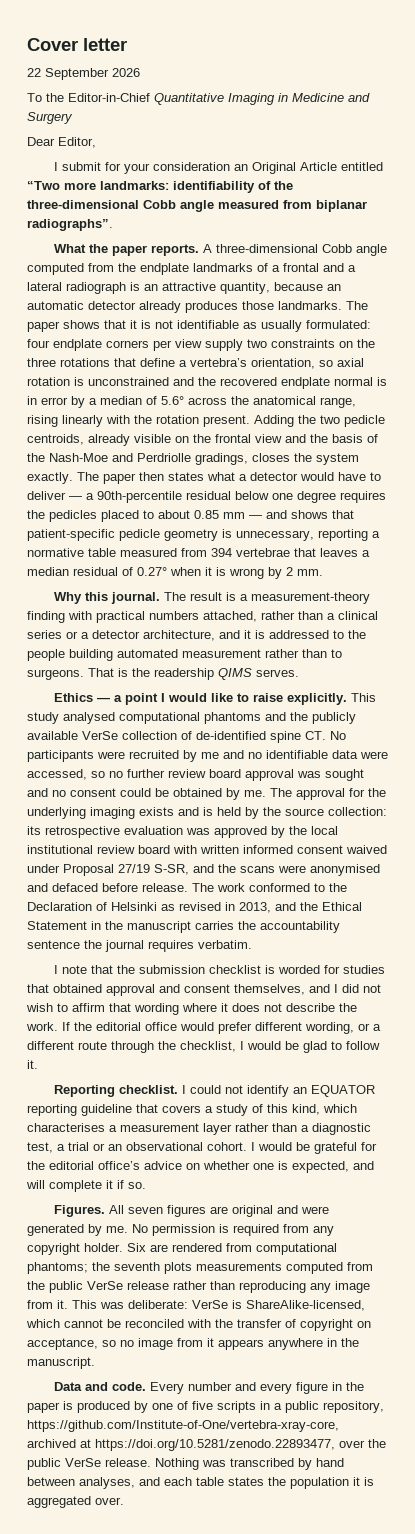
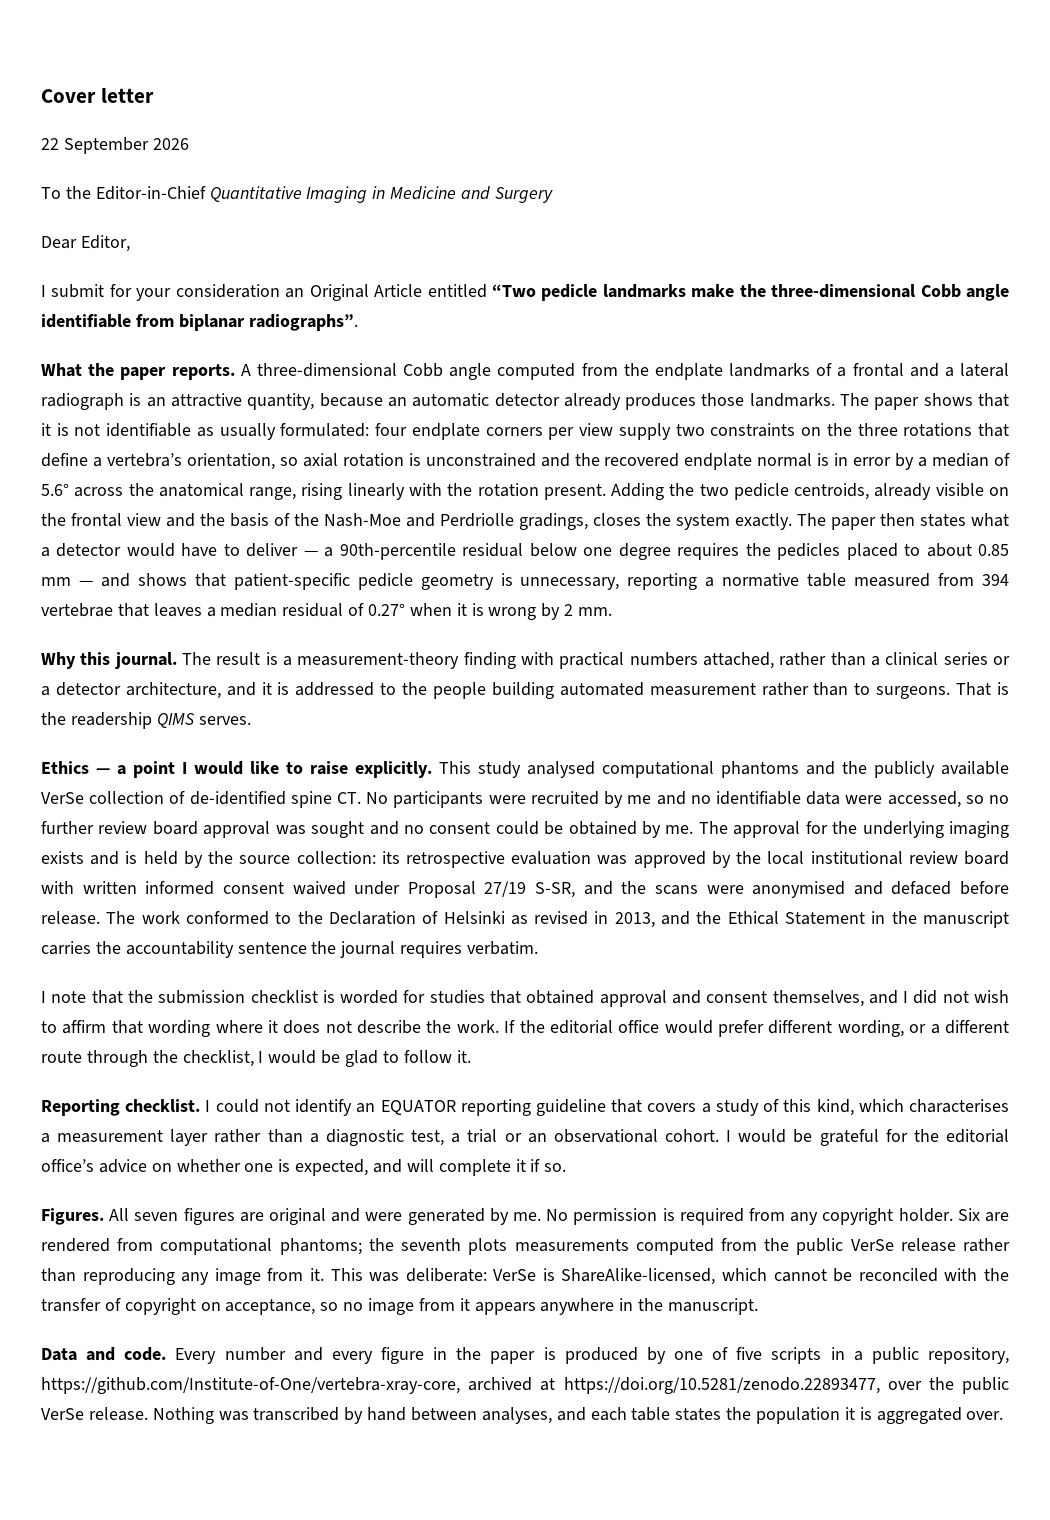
- I submit for your consideration an Original Article entitled “Two more landmarks: identifiability of the three-dimensional Cobb angle measured from biplanar radiographs”.
+ I submit for your consideration an Original Article entitled “Two pedicle landmarks make the three-dimensional Cobb angle identifiable from biplanar radiographs”.

